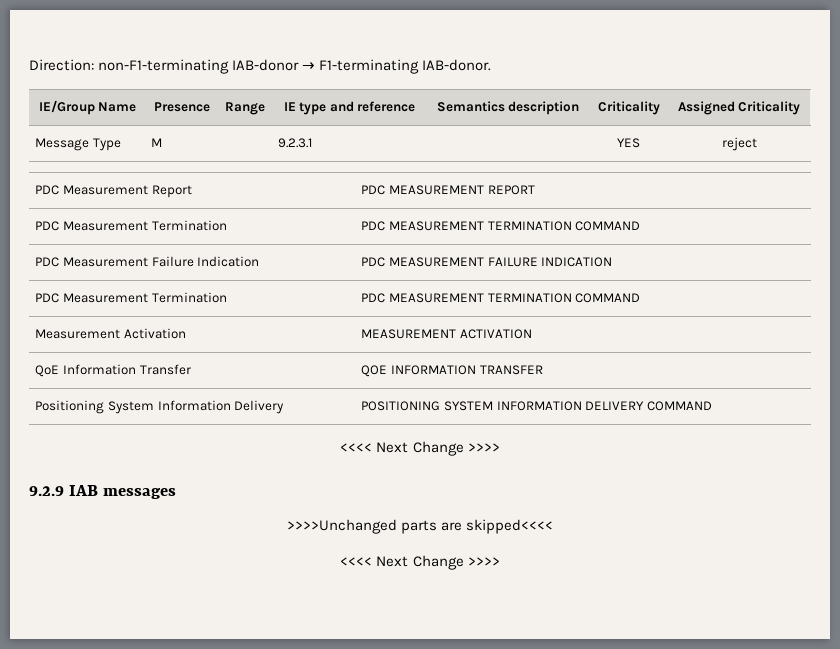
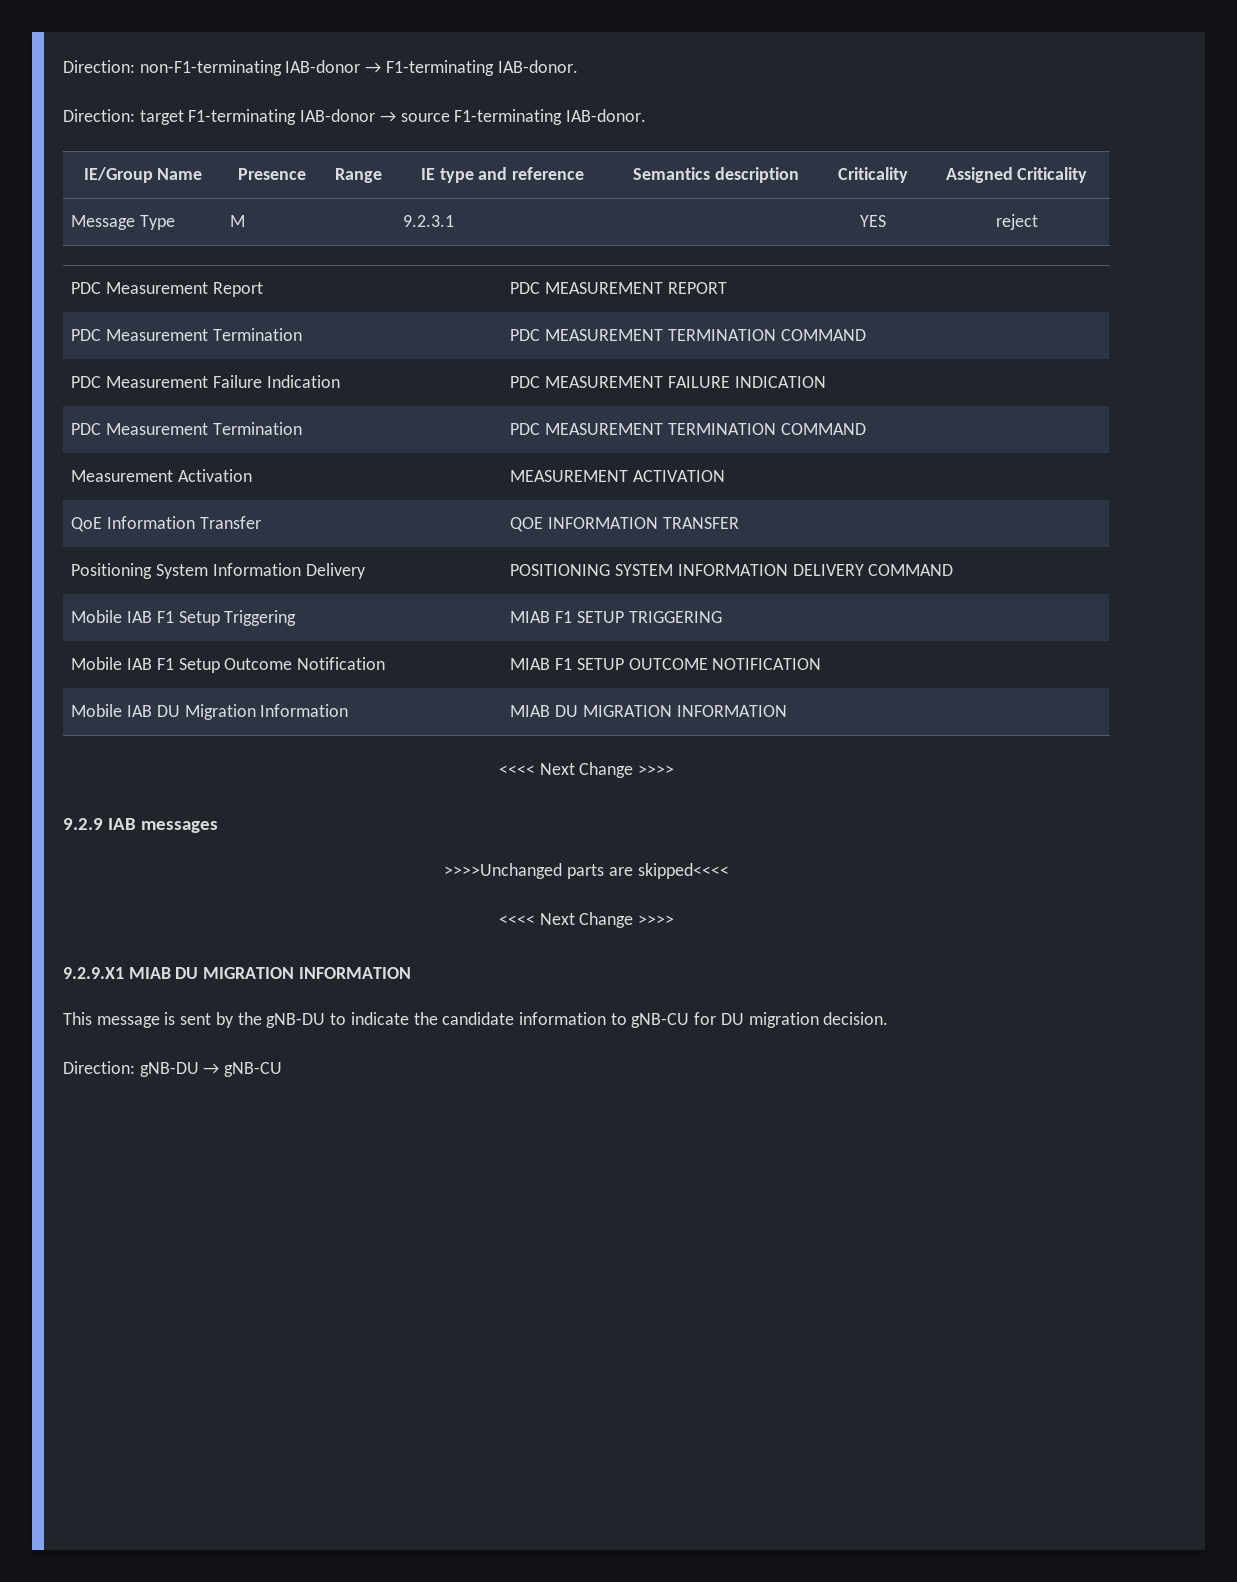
+ Direction: target F1-terminating IAB-donor → source F1-terminating IAB-donor.
+ Mobile IAB F1 Setup Triggering | MIAB F1 SETUP TRIGGERING
+ Mobile IAB F1 Setup Outcome Notification | MIAB F1 SETUP OUTCOME NOTIFICATION
+ Mobile IAB DU Migration Information | MIAB DU MIGRATION INFORMATION
+ 9.2.9.X1 MIAB DU MIGRATION INFORMATION
+ This message is sent by the gNB-DU to indicate the candidate information to gNB-CU for DU migration decision.
+ Direction: gNB-DU → gNB-CU

